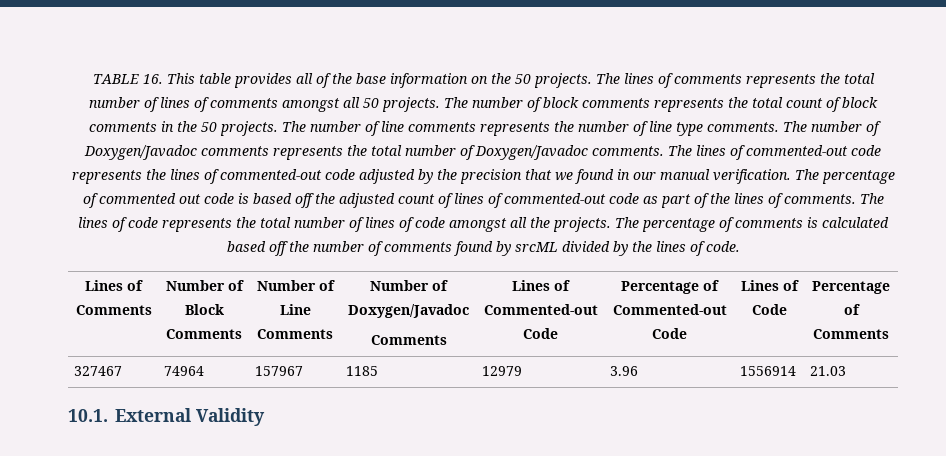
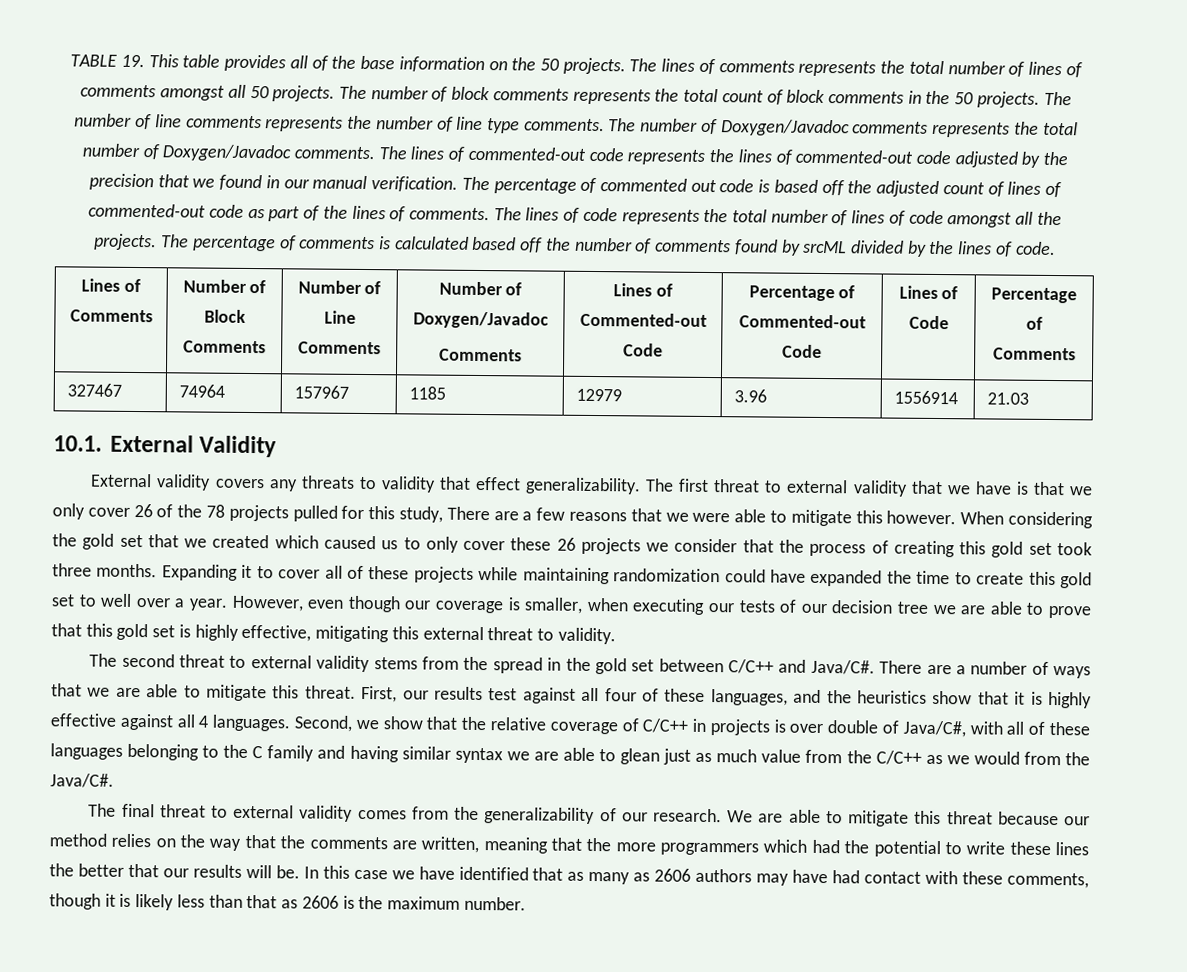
- TABLE 16. This table provides all of the base information on the 50 projects.
+ TABLE 19. This table provides all of the base information on the 50 projects.
+ External validity covers any threats to validity that effect generalizability. The first threat to external validity that we have is that we only cover 26 of the 78 projects pulled for this study, There are a few reasons that we were able to mitigate this however. When considering the gold set that we created which caused us to only cover these 26 projects we consider that the process of creating this gold set took three months. Expanding it to cover all of these projects while maintaining randomization could have expanded the time to create this gold set to well over a year. However, even though our coverage is smaller, when executing our tests of our decision tree we are able to prove that this gold set is highly effective, mitigating this external threat to validity.
+ The second threat to external validity stems from the spread in the gold set between C/C++ and Java/C#. There are a number of ways that we are able to mitigate this threat. First, our results test against all four of these languages, and the heuristics show that it is highly effective against all 4 languages. Second, we show that the relative coverage of C/C++ in projects is over double of Java/C#, with all of these languages belonging to the C family and having similar syntax we are able to glean just as much value from the C/C++ as we would from the Java/C#.
+ The final threat to external validity comes from the generalizability of our research. We are able to mitigate this threat because our method relies on the way that the comments are written, meaning that the more programmers which had the potential to write these lines the better that our results will be. In this case we have identified that as many as 2606 authors may have had contact with these comments, though it is likely less than that as 2606 is the maximum number.

